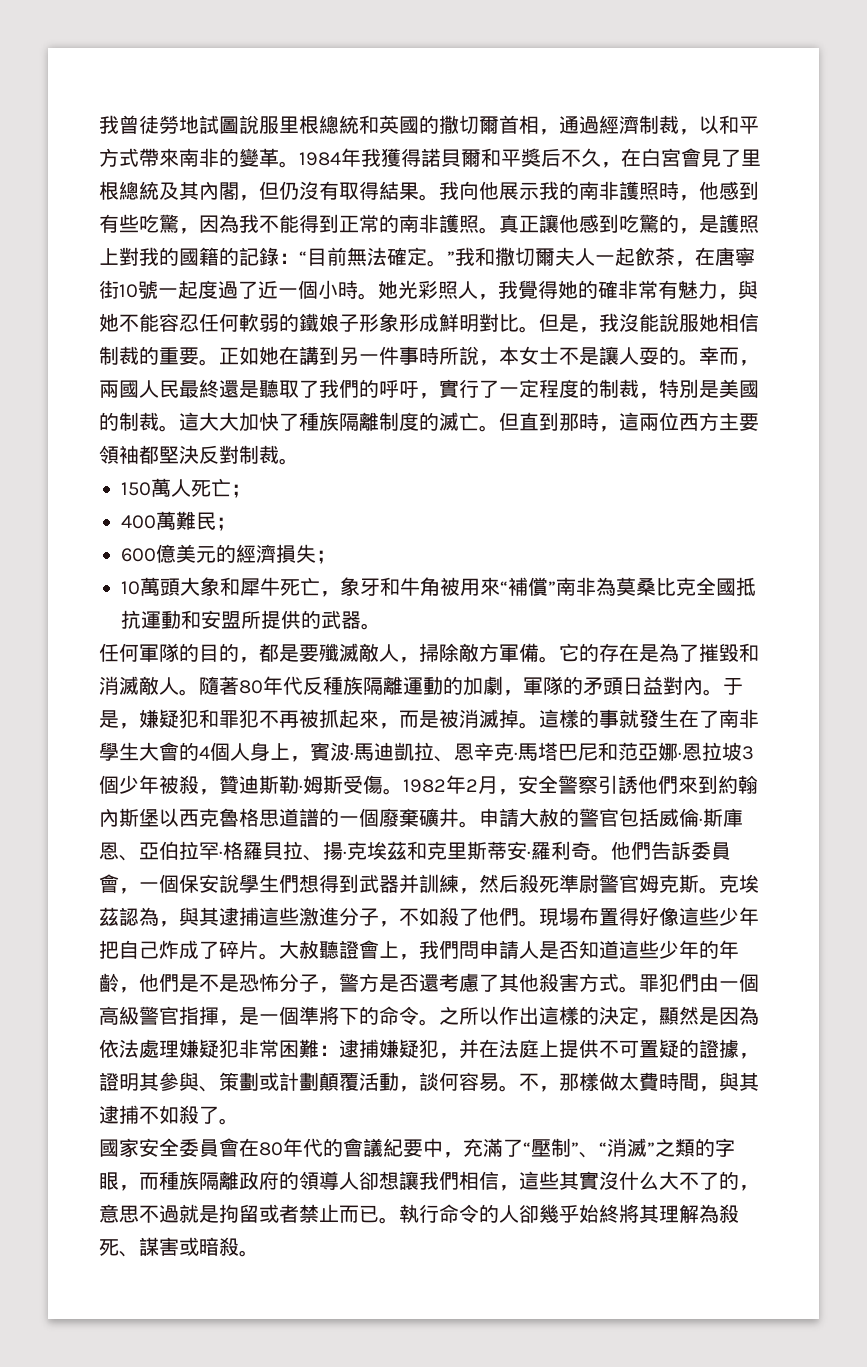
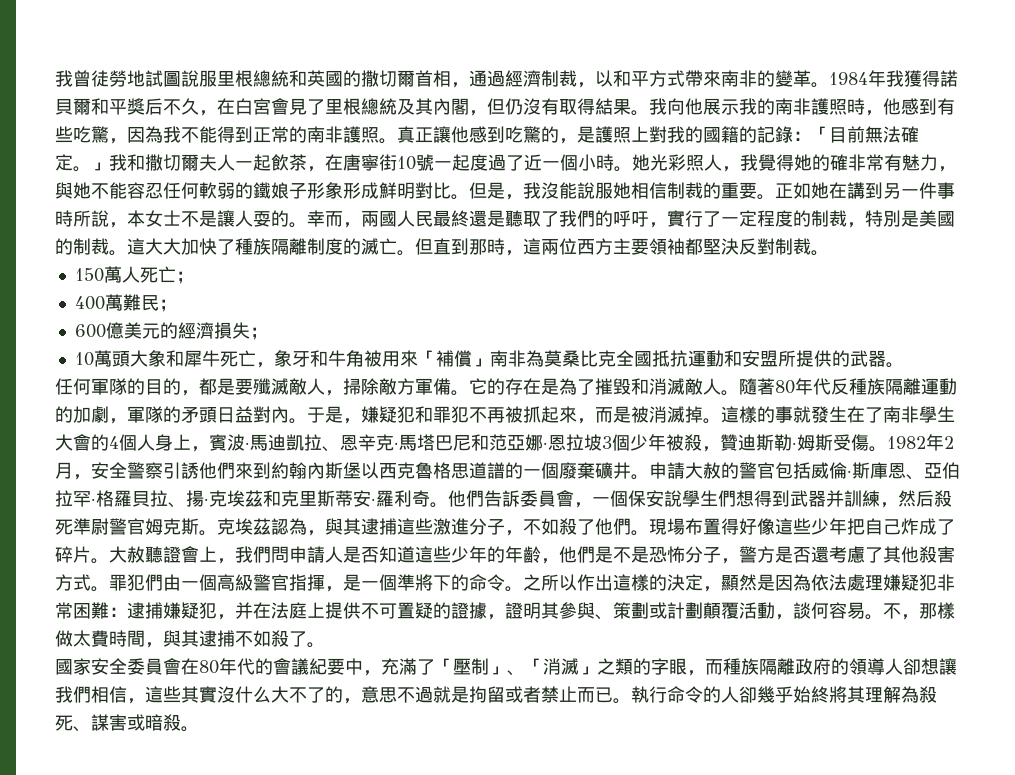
- 真正讓他感到吃驚的，是護照上對我的國籍的記錄：“目前無法確定。”我和撒切爾夫人一起飲茶，在唐寧街10號一起度過了近一個小時。
+ 真正讓他感到吃驚的，是護照上對我的國籍的記錄：「目前無法確定。」我和撒切爾夫人一起飲茶，在唐寧街10號一起度過了近一個小時。
- 10萬頭大象和犀牛死亡，象牙和牛角被用來“補償”南非為莫桑比克全國抵抗運動和安盟所提供的武器。
+ 10萬頭大象和犀牛死亡，象牙和牛角被用來「補償」南非為莫桑比克全國抵抗運動和安盟所提供的武器。
- 國家安全委員會在80年代的會議紀要中，充滿了“壓制”、“消滅”之類的字眼，而種族隔離政府的領導人卻想讓我們相信，這些其實沒什么大不了的，意思不過就是拘留或者禁止而已。
+ 國家安全委員會在80年代的會議紀要中，充滿了「壓制」、「消滅」之類的字眼，而種族隔離政府的領導人卻想讓我們相信，這些其實沒什么大不了的，意思不過就是拘留或者禁止而已。

